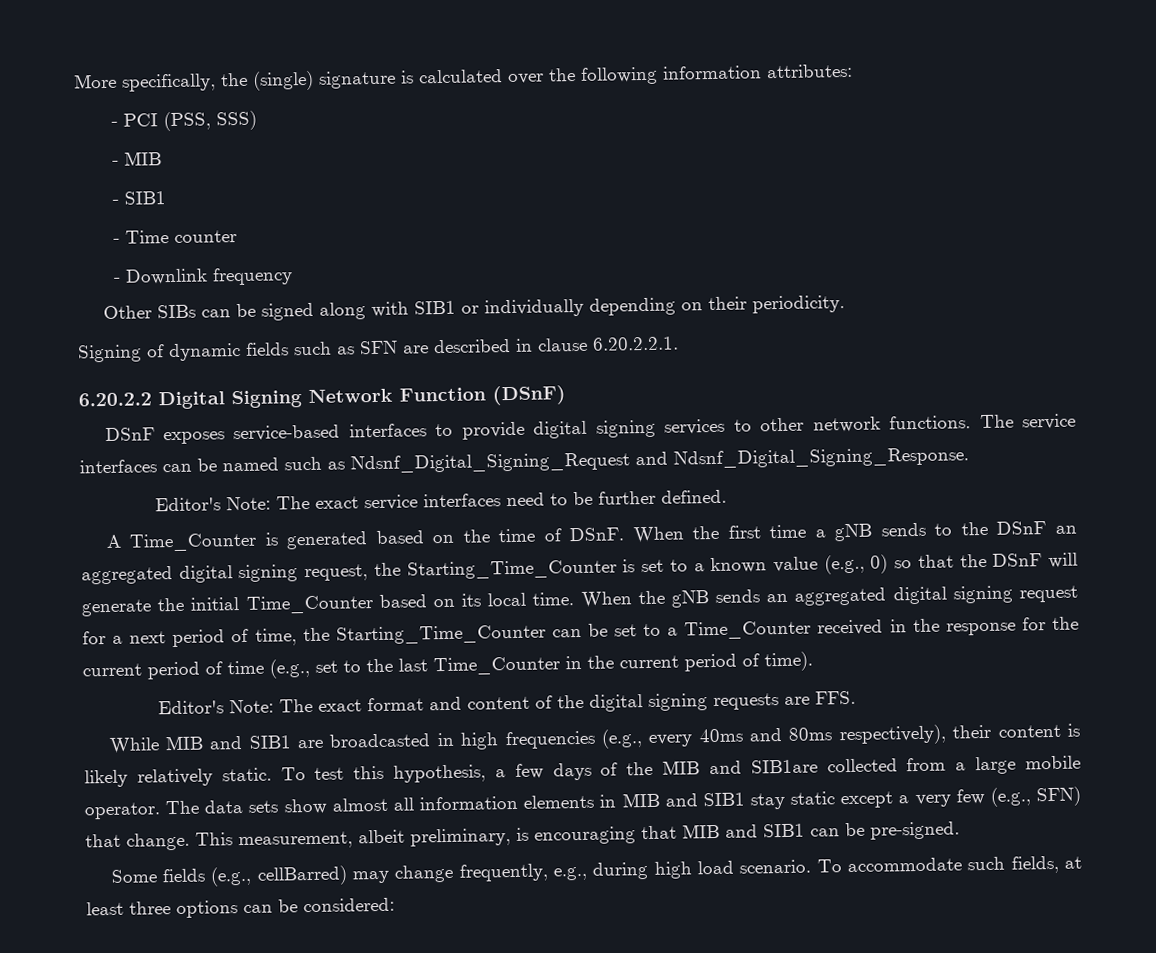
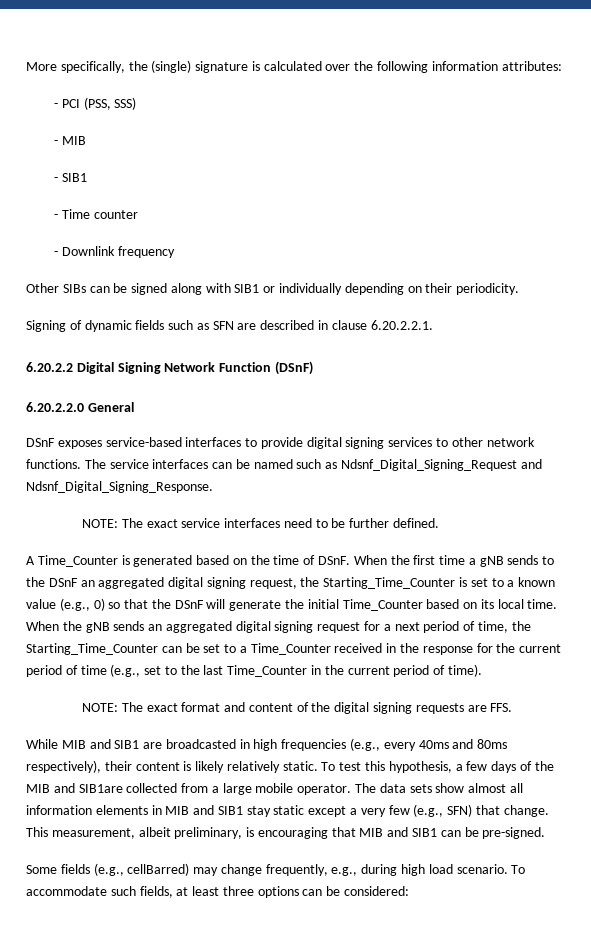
+ 6.20.2.2.0 General
- Editor's Note: The exact service interfaces need to be further defined.
+ NOTE: The exact service interfaces need to be further defined.
- Editor's Note: The exact format and content of the digital signing requests are FFS.
+ NOTE: The exact format and content of the digital signing requests are FFS.

